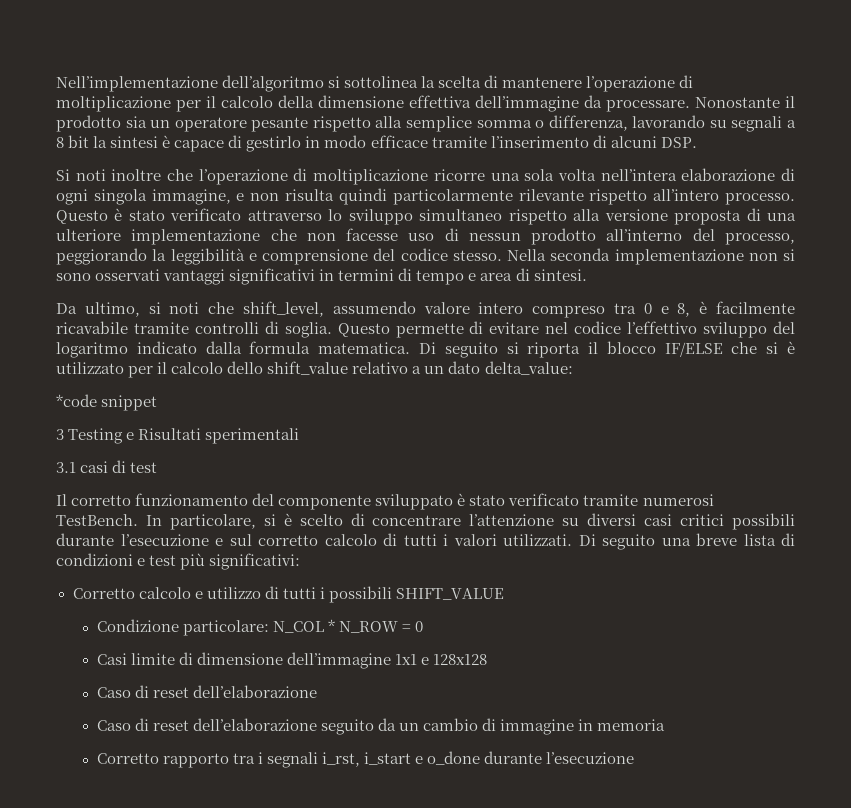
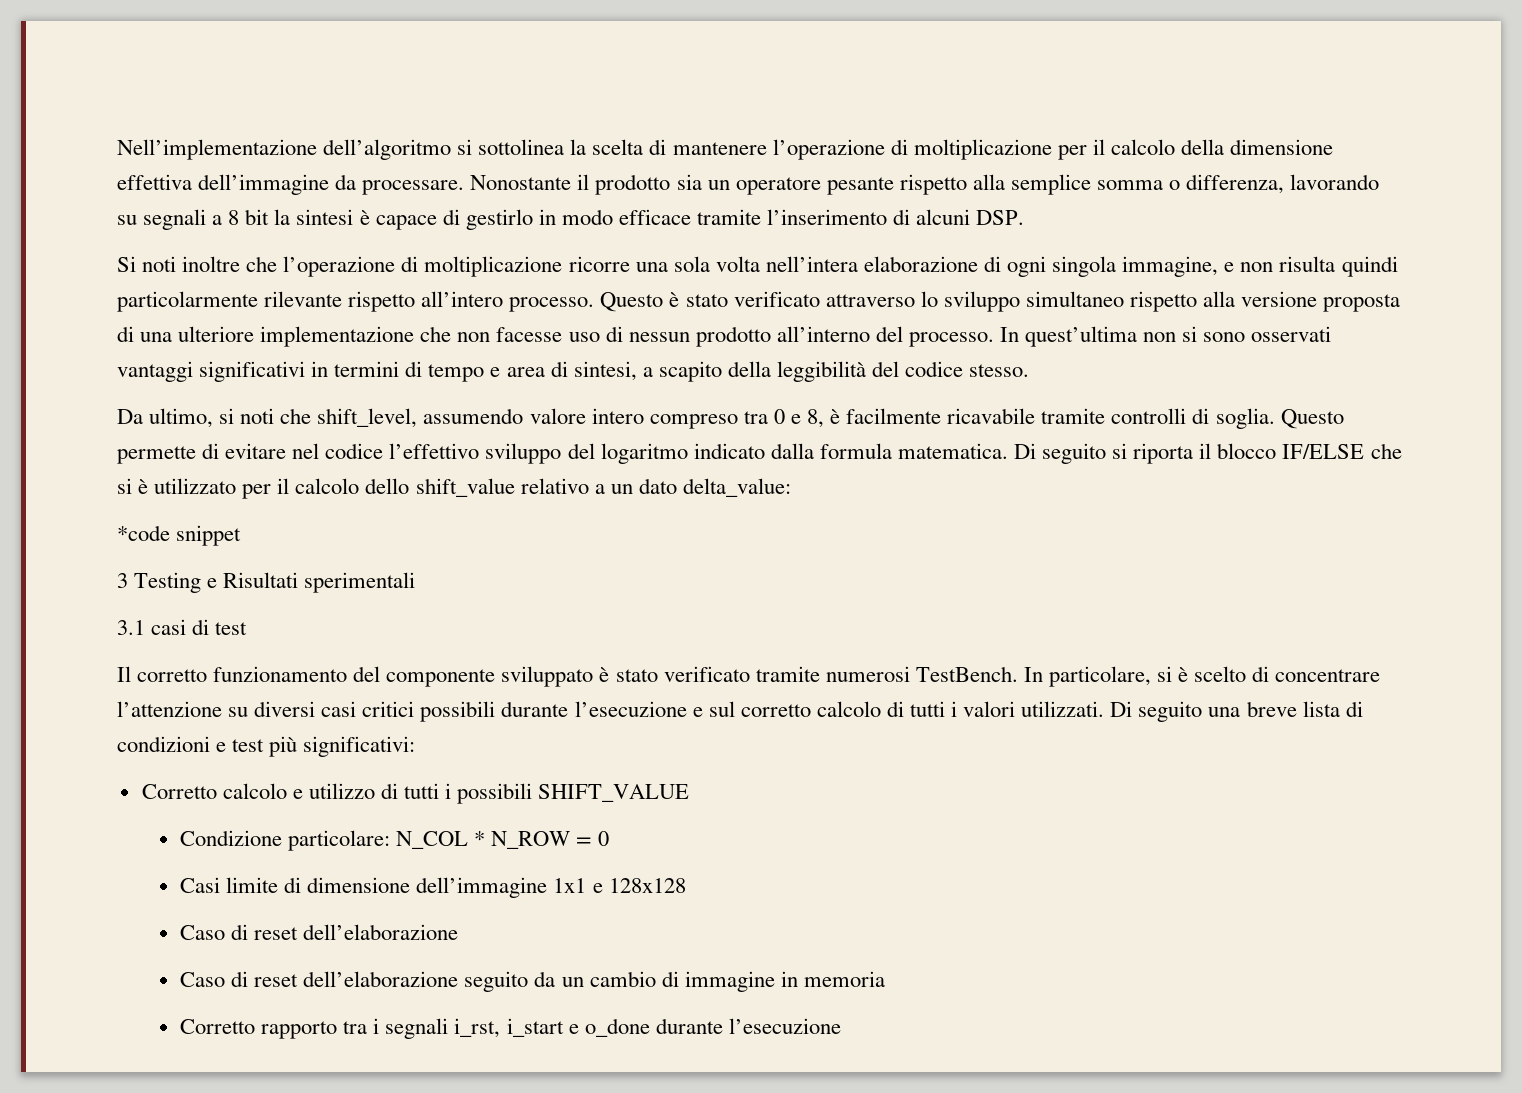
- Questo è stato verificato attraverso lo sviluppo simultaneo rispetto alla versione proposta di una ulteriore implementazione che non facesse uso di nessun prodotto all’interno del processo, peggiorando la leggibilità e comprensione del codice stesso. Nella seconda implementazione non si sono osservati vantaggi significativi in termini di tempo e area di sintesi.
+ Questo è stato verificato attraverso lo sviluppo simultaneo rispetto alla versione proposta di una ulteriore implementazione che non facesse uso di nessun prodotto all’interno del processo. In quest’ultima non si sono osservati vantaggi significativi in termini di tempo e area di sintesi, a scapito della leggibilità del codice stesso.

